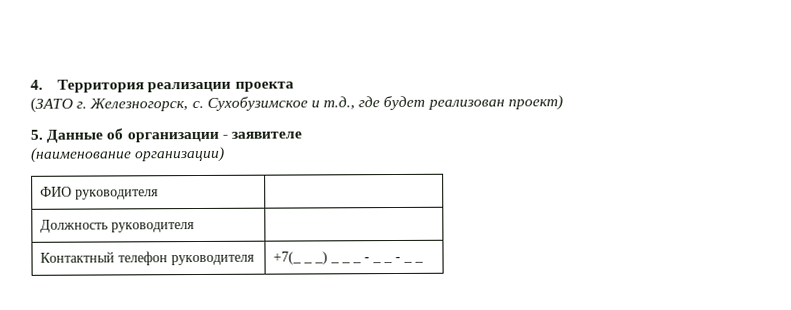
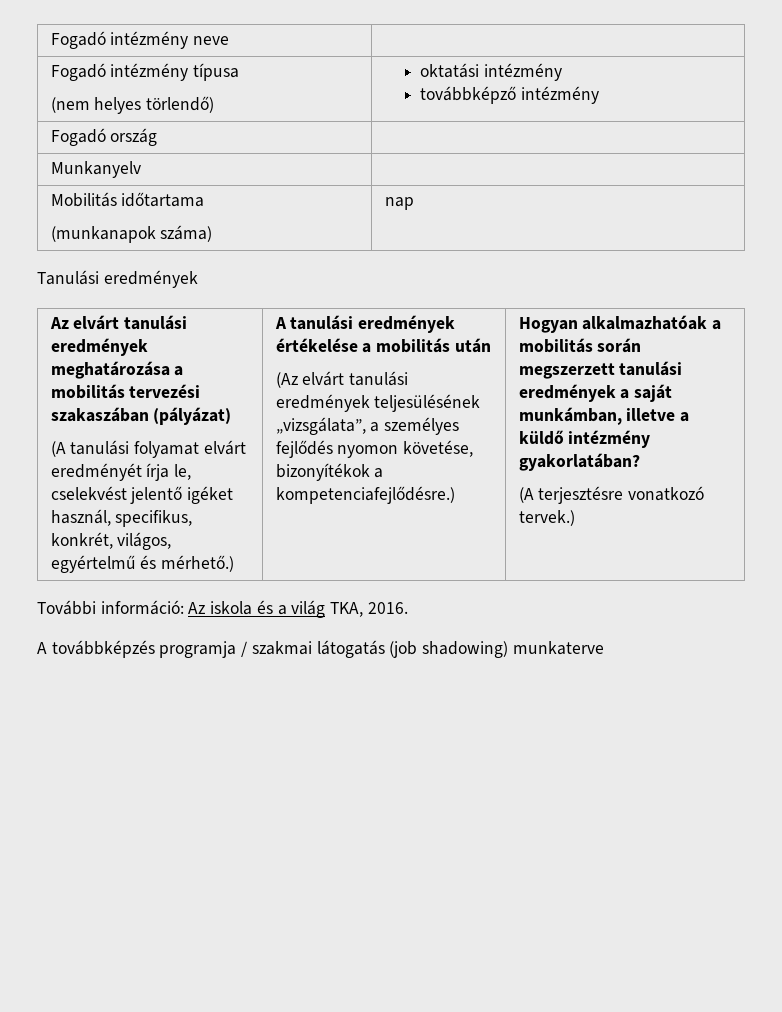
- 4. Территория реализации проекта
- (ЗАТО г. Железногорск, с. Сухобузимское и т.д., где будет реализован проект)
- 5. Данные об организации - заявителе
- (наименование организации)
- ФИО руководителя |
- Должность руководителя |
- Контактный телефон руководителя | +7(_ _ _) _ _ _ - _ _ - _ _
+ Fogadó intézmény neve |
+ Fogadó intézmény típusa
+ (nem helyes törlendő) | oktatási intézmény
+ továbbképző intézmény
+ Fogadó ország |
+ Munkanyelv |
+ Mobilitás időtartama
+ (munkanapok száma) | nap
+ Tanulási eredmények
+ Az elvárt tanulási eredmények meghatározása a mobilitás tervezési szakaszában (pályázat)
+ (A tanulási folyamat elvárt eredményét írja le, cselekvést jelentő igéket használ, specifikus, konkrét, világos, egyértelmű és mérhető.) | A tanulási eredmények értékelése a mobilitás után
+ (Az elvárt tanulási eredmények teljesülésének „vizsgálata”, a személyes fejlődés nyomon követése, bizonyítékok a kompetenciafejlődésre.) | Hogyan alkalmazhatóak a mobilitás során megszerzett tanulási eredmények a saját munkámban, illetve a küldő intézmény gyakorlatában?
+ (A terjesztésre vonatkozó tervek.)
+ További információ: Az iskola és a világ TKA, 2016.
+ A továbbképzés programja / szakmai látogatás (job shadowing) munkaterve

